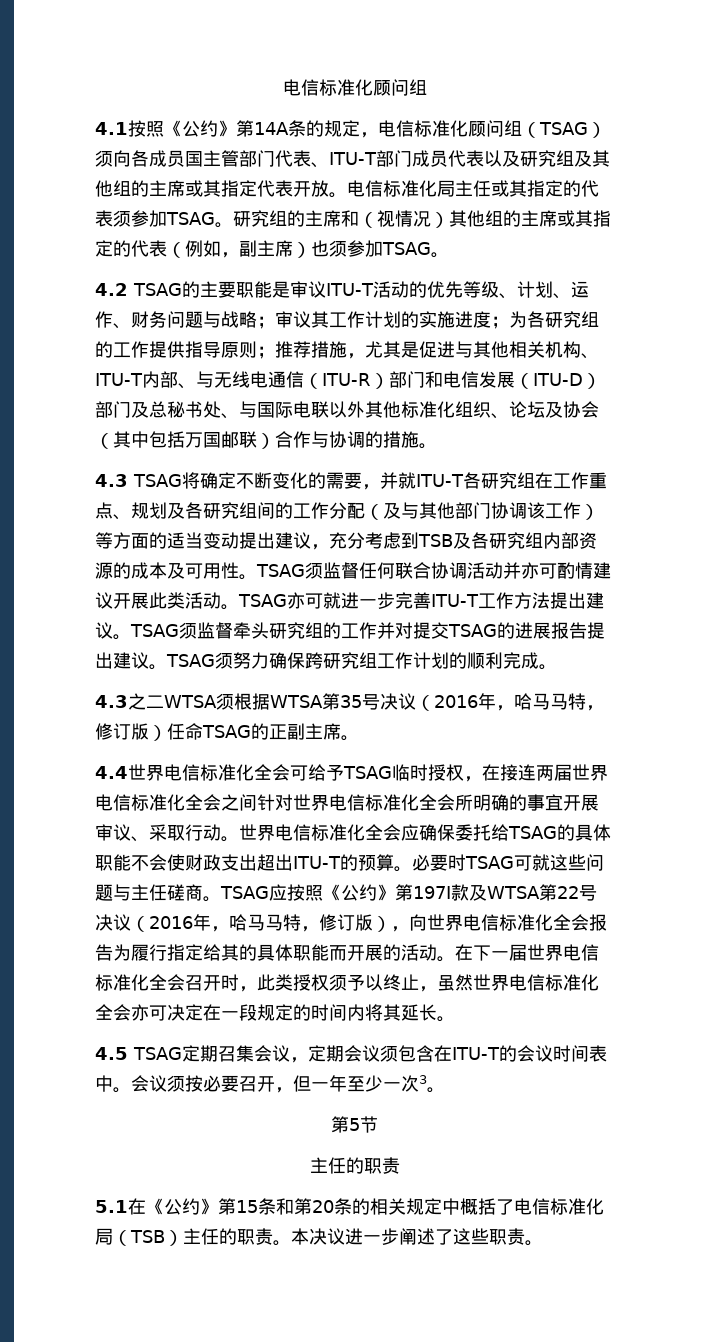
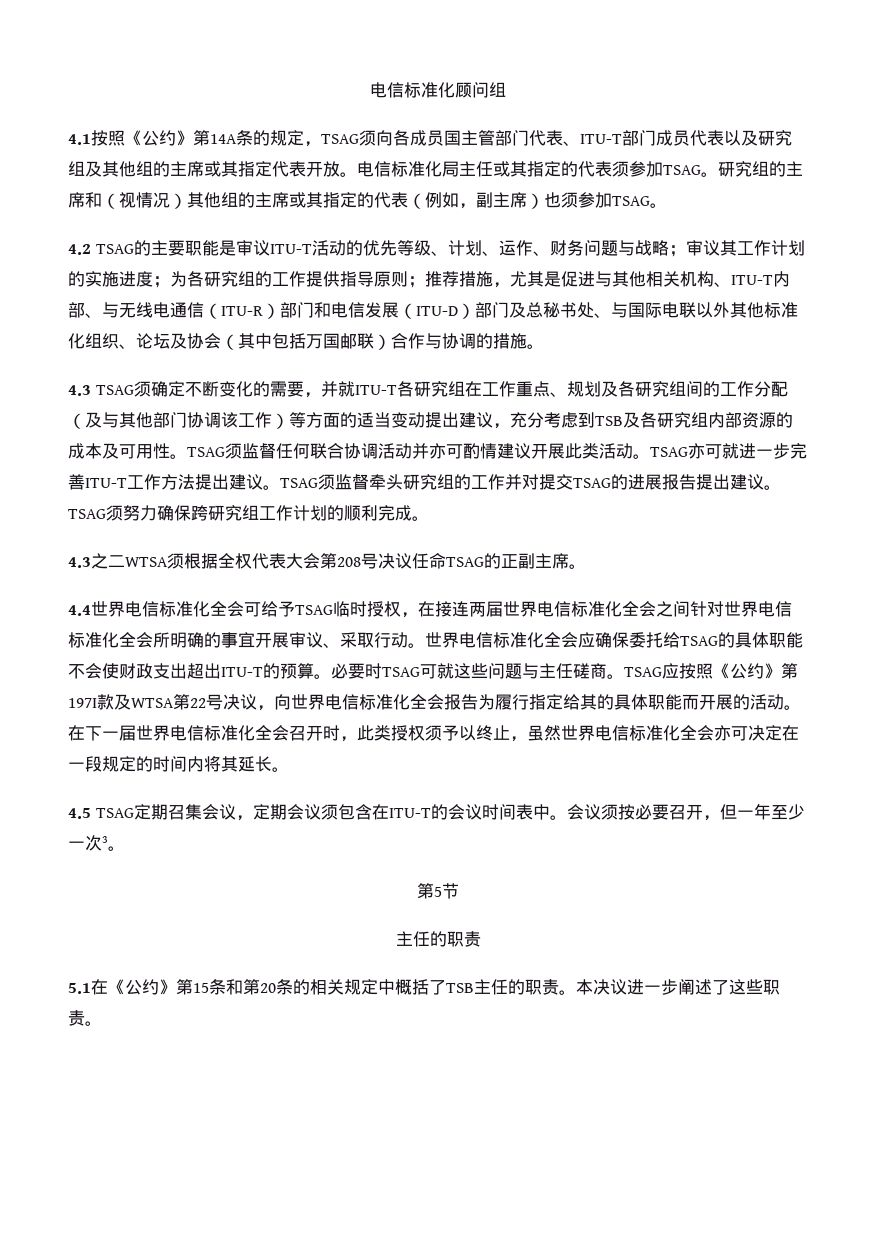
- 4.1按照《公约》第14A条的规定，电信标准化顾问组（TSAG）须向各成员国主管部门代表、ITU-T部门成员代表以及研究组及其他组的主席或其指定代表开放。
+ 4.1按照《公约》第14A条的规定，TSAG须向各成员国主管部门代表、ITU-T部门成员代表以及研究组及其他组的主席或其指定代表开放。
- 4.3 TSAG将确定不断变化的需要，并就ITU-T各研究组在工作重点、规划及各研究组间的工作分配（及与其他部门协调该工作）等方面的适当变动提出建议，充分考虑到TSB及各研究组内部资源的成本及可用性。
+ 4.3 TSAG须确定不断变化的需要，并就ITU-T各研究组在工作重点、规划及各研究组间的工作分配（及与其他部门协调该工作）等方面的适当变动提出建议，充分考虑到TSB及各研究组内部资源的成本及可用性。
- 4.3之二WTSA须根据WTSA第35号决议（2016年，哈马马特，修订版）任命TSAG的正副主席。
+ 4.3之二WTSA须根据全权代表大会第208号决议任命TSAG的正副主席。
- TSAG应按照《公约》第197I款及WTSA第22号决议（2016年，哈马马特，修订版），向世界电信标准化全会报告为履行指定给其的具体职能而开展的活动。
+ TSAG应按照《公约》第197I款及WTSA第22号决议，向世界电信标准化全会报告为履行指定给其的具体职能而开展的活动。
- 5.1在《公约》第15条和第20条的相关规定中概括了电信标准化局（TSB）主任的职责。
+ 5.1在《公约》第15条和第20条的相关规定中概括了TSB主任的职责。

